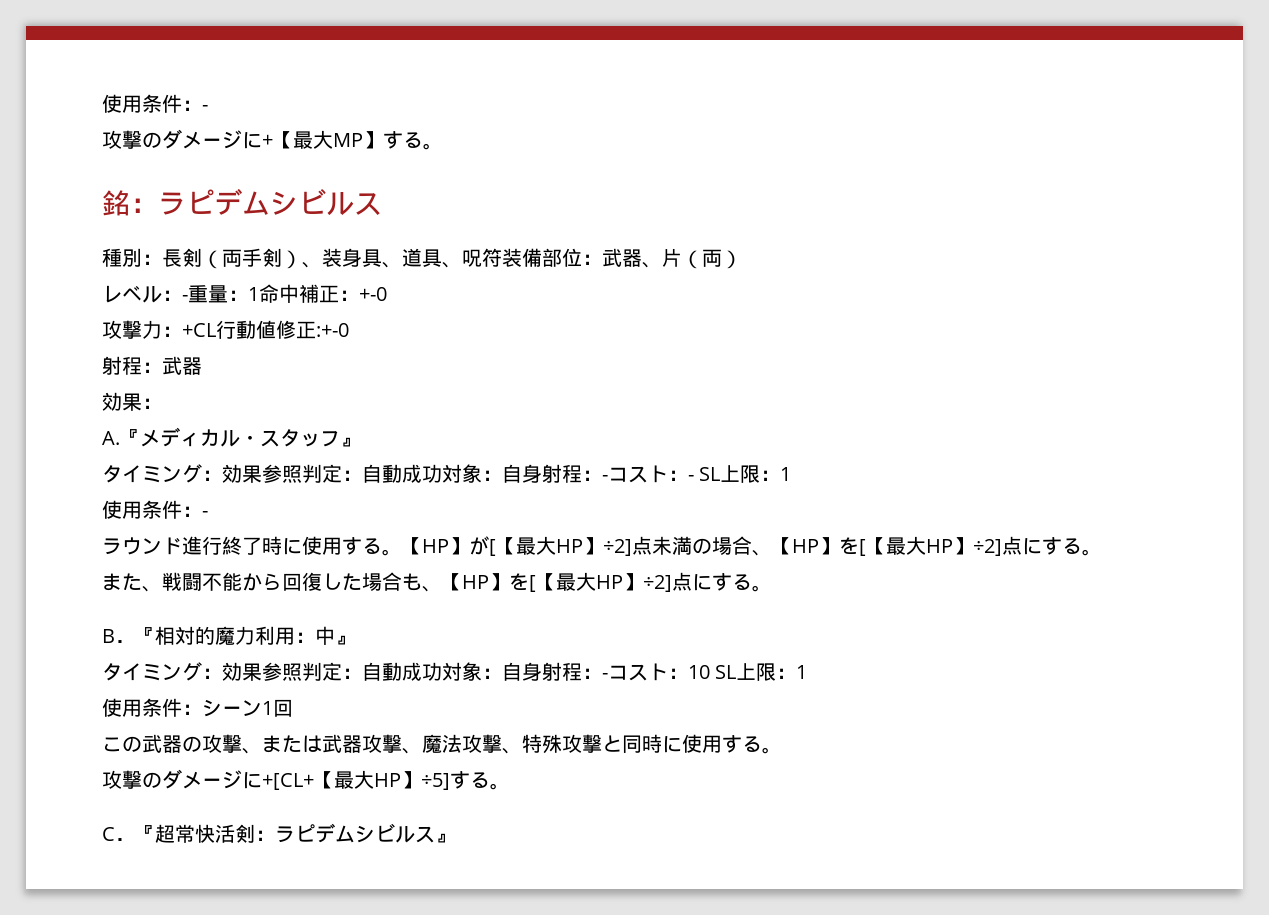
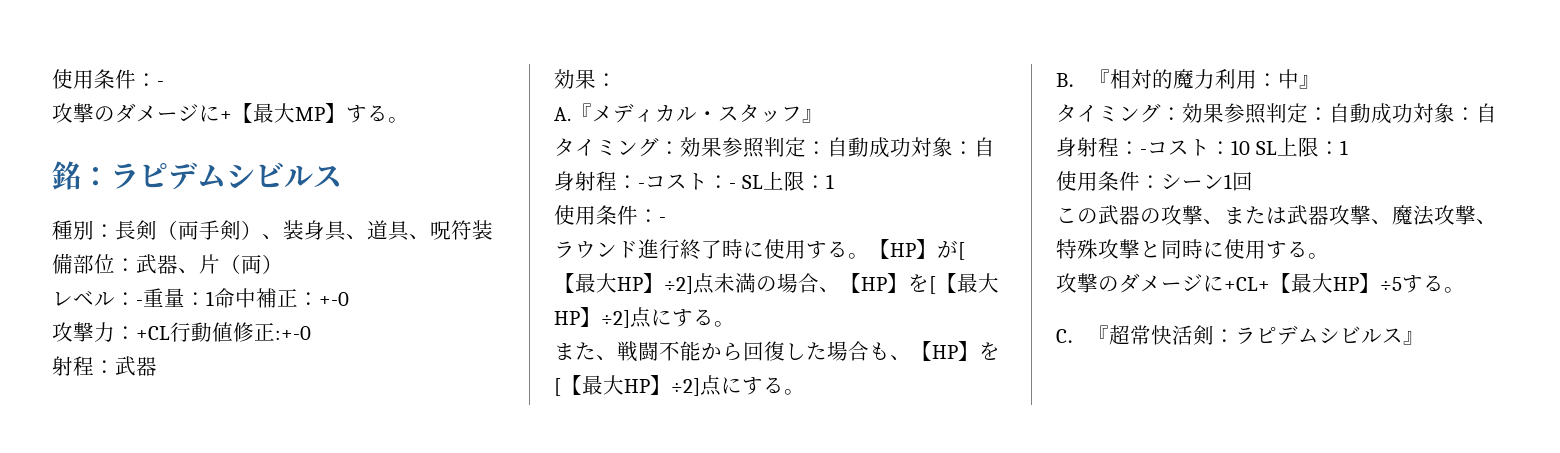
- 攻撃のダメージに+[CL+【最大HP】÷5]する。
+ 攻撃のダメージに+CL+【最大HP】÷5する。

